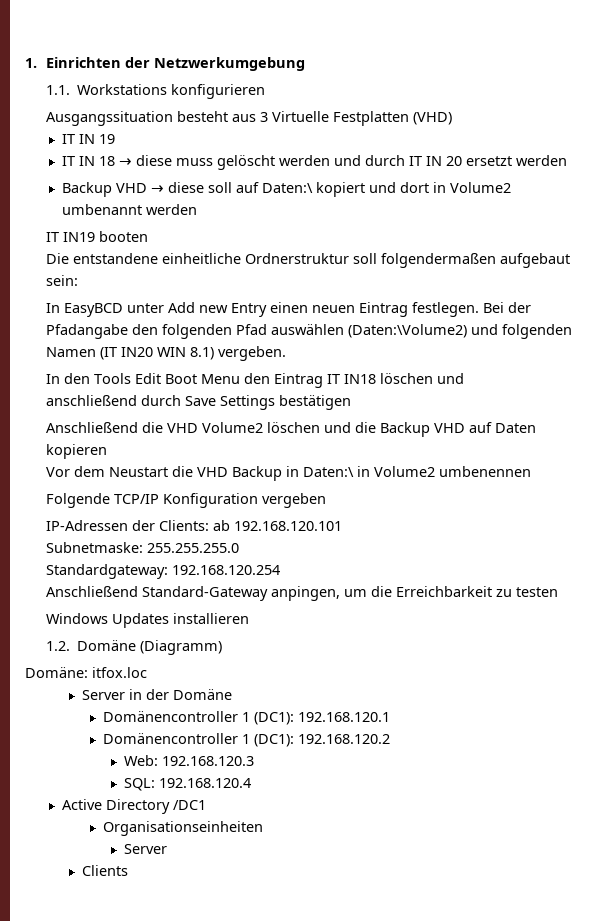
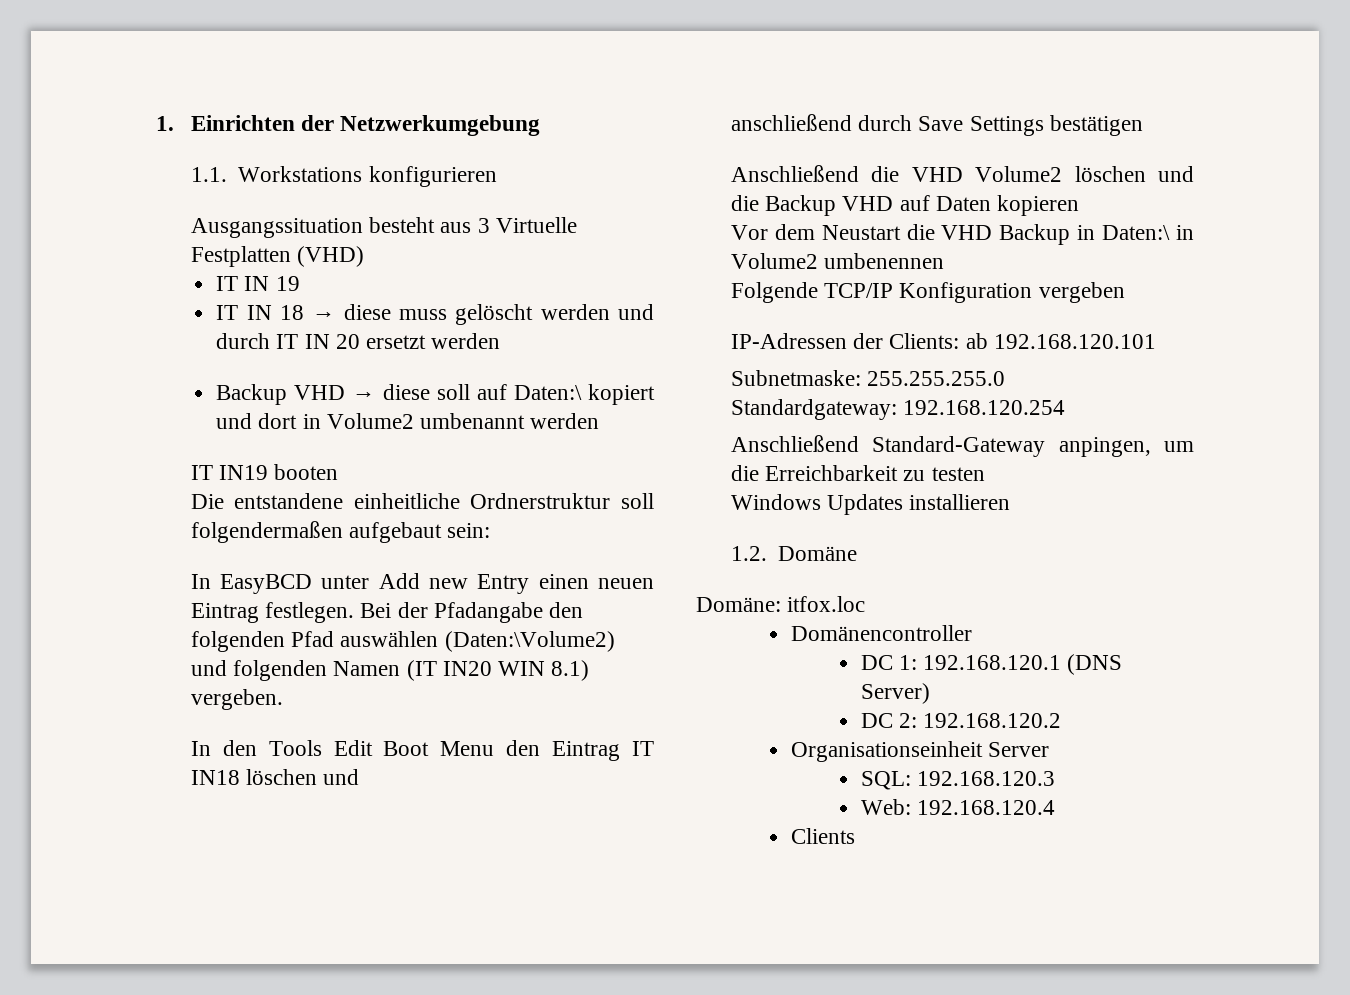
- 1.2. Domäne (Diagramm)
+ 1.2. Domäne
- Server in der Domäne
- Domänencontroller 1 (DC1): 192.168.120.1
- Domänencontroller 1 (DC1): 192.168.120.2
- Web: 192.168.120.3
+ Domänencontroller
+ DC 1: 192.168.120.1 (DNS Server)
+ DC 2: 192.168.120.2
+ Organisationseinheit Server
+ SQL: 192.168.120.3
- SQL: 192.168.120.4
+ Web: 192.168.120.4
- Active Directory /DC1
- Organisationseinheiten
- Server

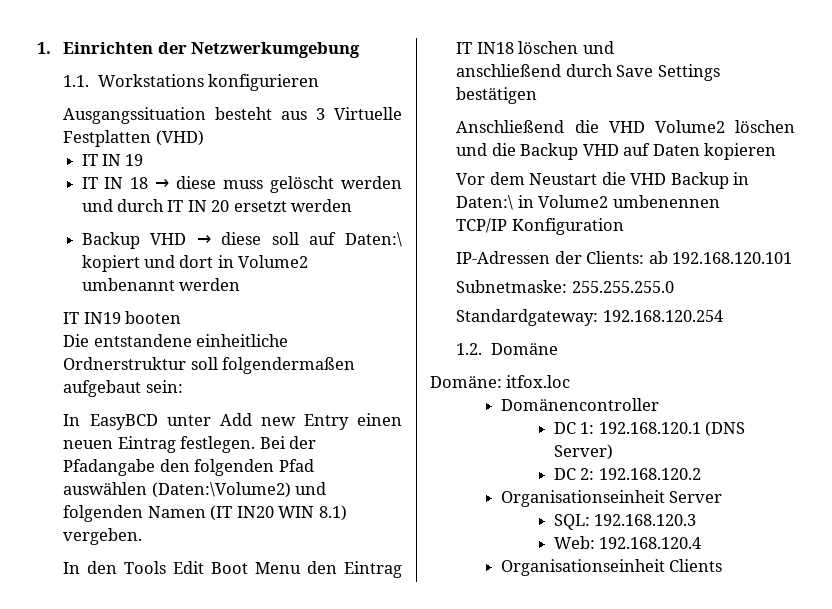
- Folgende TCP/IP Konfiguration vergeben
+ TCP/IP Konfiguration
- Anschließend Standard-Gateway anpingen, um die Erreichbarkeit zu testen
- Windows Updates installieren
- Clients
+ Organisationseinheit Clients

